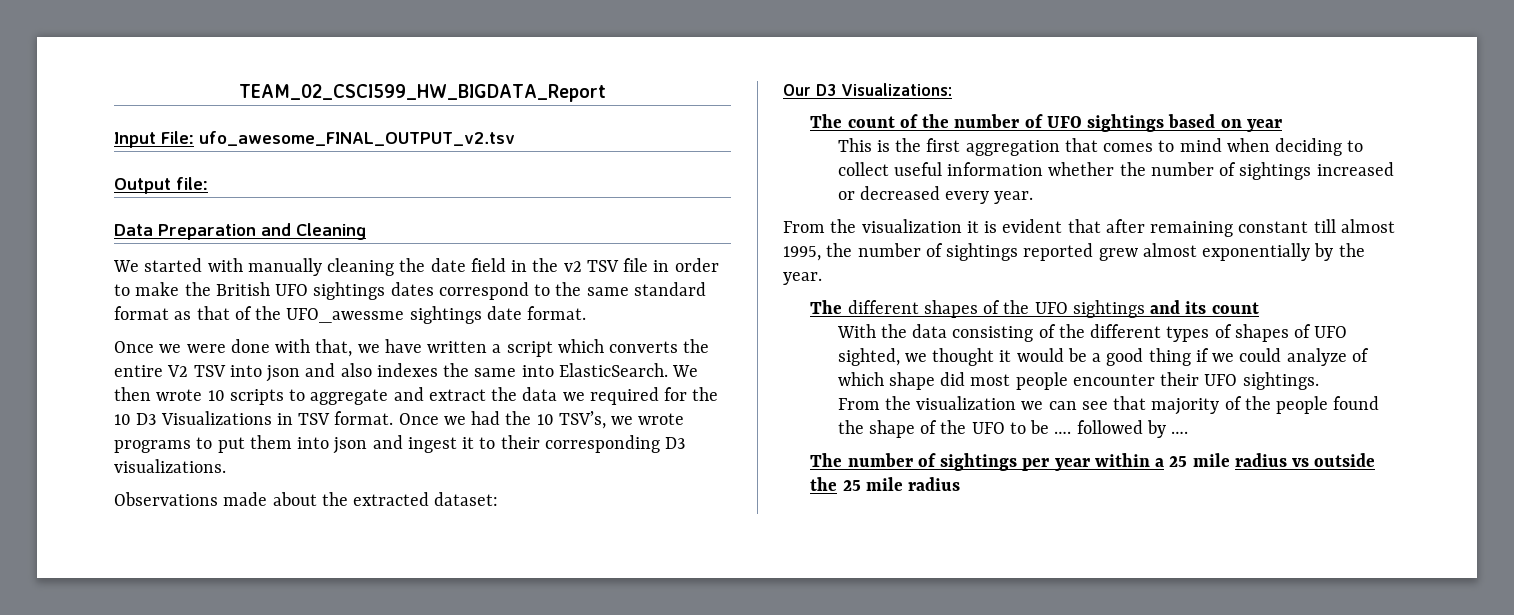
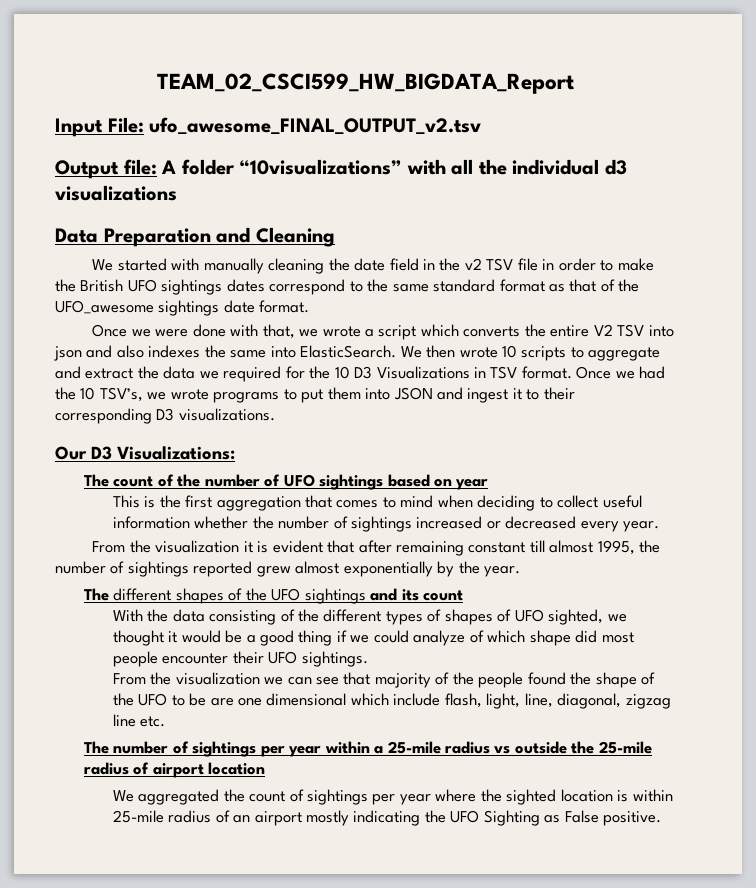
- Output file:
+ Output file: A folder “10visualizations” with all the individual d3 visualizations
- We started with manually cleaning the date field in the v2 TSV file in order to make the British UFO sightings dates correspond to the same standard format as that of the UFO_awessme sightings date format.
+ We started with manually cleaning the date field in the v2 TSV file in order to make the British UFO sightings dates correspond to the same standard format as that of the UFO_awesome sightings date format.
- Once we were done with that, we have written a script which converts the entire V2 TSV into json and also indexes the same into ElasticSearch.
+ Once we were done with that, we wrote a script which converts the entire V2 TSV into json and also indexes the same into ElasticSearch.
- Once we had the 10 TSV’s, we wrote programs to put them into json and ingest it to their corresponding D3 visualizations.
+ Once we had the 10 TSV’s, we wrote programs to put them into JSON and ingest it to their corresponding D3 visualizations.
- Observations made about the extracted dataset:
- From the visualization we can see that majority of the people found the shape of the UFO to be …. followed by ….
+ From the visualization we can see that majority of the people found the shape of the UFO to be are one dimensional which include flash, light, line, diagonal, zigzag line etc.
- The number of sightings per year within a 25 mile radius vs outside the 25 mile radius
+ The number of sightings per year within a 25-mile radius vs outside the 25-mile radius of airport location
+ We aggregated the count of sightings per year where the sighted location is within 25-mile radius of an airport mostly indicating the UFO Sighting as False positive.

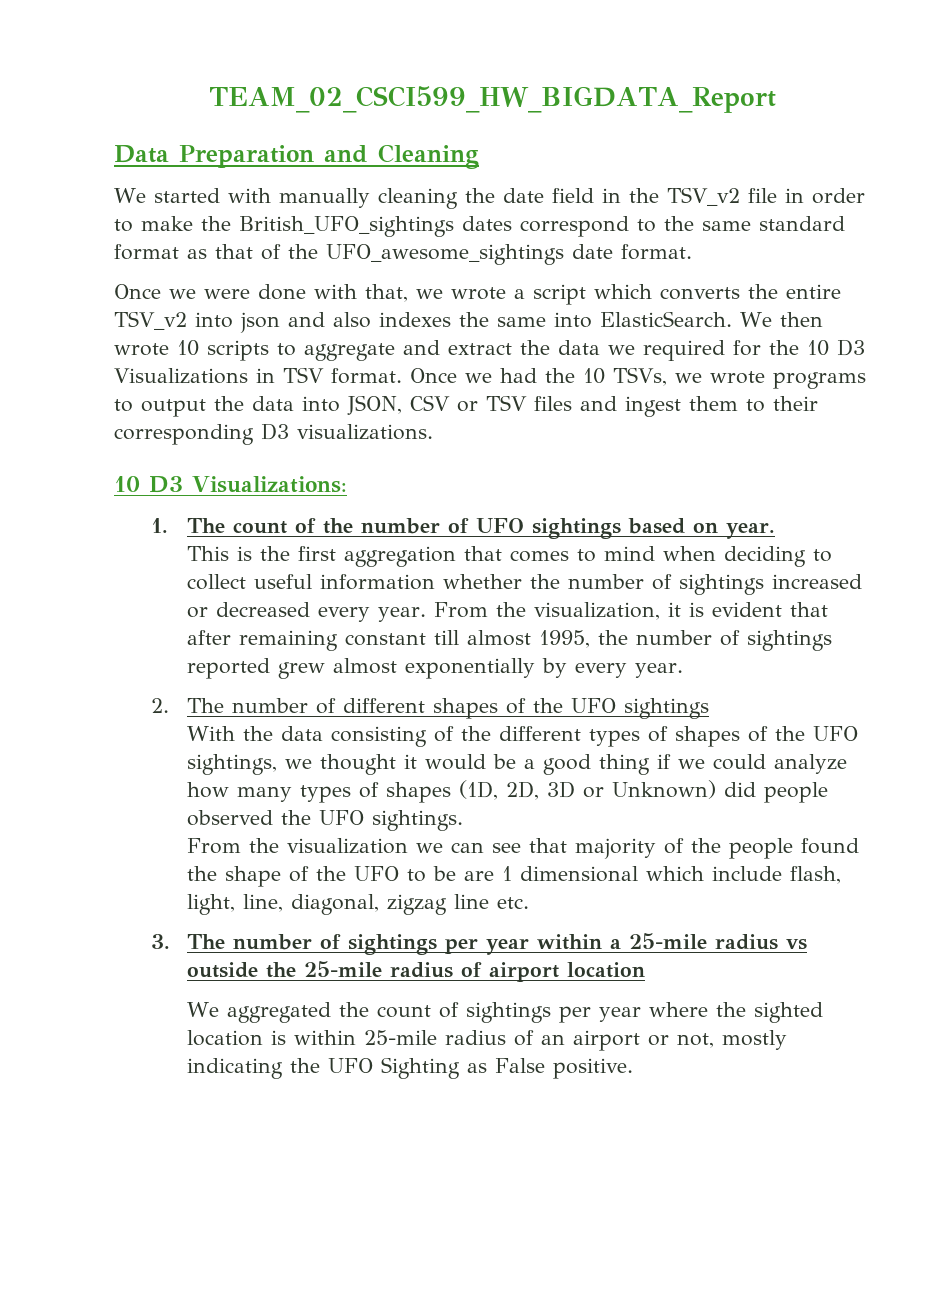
- Input File: ufo_awesome_FINAL_OUTPUT_v2.tsv
- Output file: A folder “10visualizations” with all the individual d3 visualizations
- We started with manually cleaning the date field in the v2 TSV file in order to make the British UFO sightings dates correspond to the same standard format as that of the UFO_awesome sightings date format.
+ We started with manually cleaning the date field in the TSV_v2 file in order to make the British_UFO_sightings dates correspond to the same standard format as that of the UFO_awesome_sightings date format.
- Once we were done with that, we wrote a script which converts the entire V2 TSV into json and also indexes the same into ElasticSearch.
+ Once we were done with that, we wrote a script which converts the entire TSV_v2 into json and also indexes the same into ElasticSearch.
- Once we had the 10 TSV’s, we wrote programs to put them into JSON and ingest it to their corresponding D3 visualizations.
+ Once we had the 10 TSVs, we wrote programs to output the data into JSON, CSV or TSV files and ingest them to their corresponding D3 visualizations.
- Our D3 Visualizations:
+ 10 D3 Visualizations:
- The count of the number of UFO sightings based on year
+ 1. The count of the number of UFO sightings based on year.
- This is the first aggregation that comes to mind when deciding to collect useful information whether the number of sightings increased or decreased every year.
- From the visualization it is evident that after remaining constant till almost 1995, the number of sightings reported grew almost exponentially by the year.
- The different shapes of the UFO sightings and its count
+ This is the first aggregation that comes to mind when deciding to collect useful information whether the number of sightings increased or decreased every year. From the visualization, it is evident that after remaining constant till almost 1995, the number of sightings reported grew almost exponentially by every year.
+ 2. The number of different shapes of the UFO sightings
- With the data consisting of the different types of shapes of UFO sighted, we thought it would be a good thing if we could analyze of which shape did most people encounter their UFO sightings.
+ With the data consisting of the different types of shapes of the UFO sightings, we thought it would be a good thing if we could analyze how many types of shapes (1D, 2D, 3D or Unknown) did people observed the UFO sightings.
- From the visualization we can see that majority of the people found the shape of the UFO to be are one dimensional which include flash, light, line, diagonal, zigzag line etc.
+ From the visualization we can see that majority of the people found the shape of the UFO to be are 1 dimensional which include flash, light, line, diagonal, zigzag line etc.
- The number of sightings per year within a 25-mile radius vs outside the 25-mile radius of airport location
+ 3. The number of sightings per year within a 25-mile radius vs outside the 25-mile radius of airport location
- We aggregated the count of sightings per year where the sighted location is within 25-mile radius of an airport mostly indicating the UFO Sighting as False positive.
+ We aggregated the count of sightings per year where the sighted location is within 25-mile radius of an airport or not, mostly indicating the UFO Sighting as False positive.

